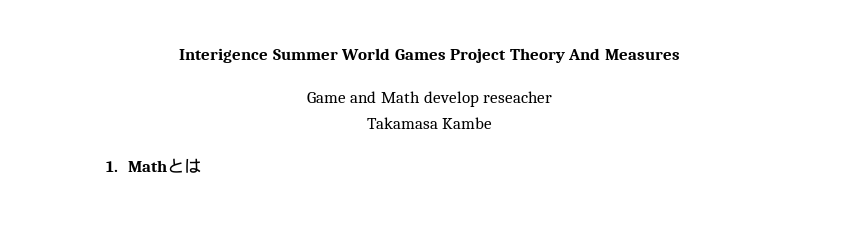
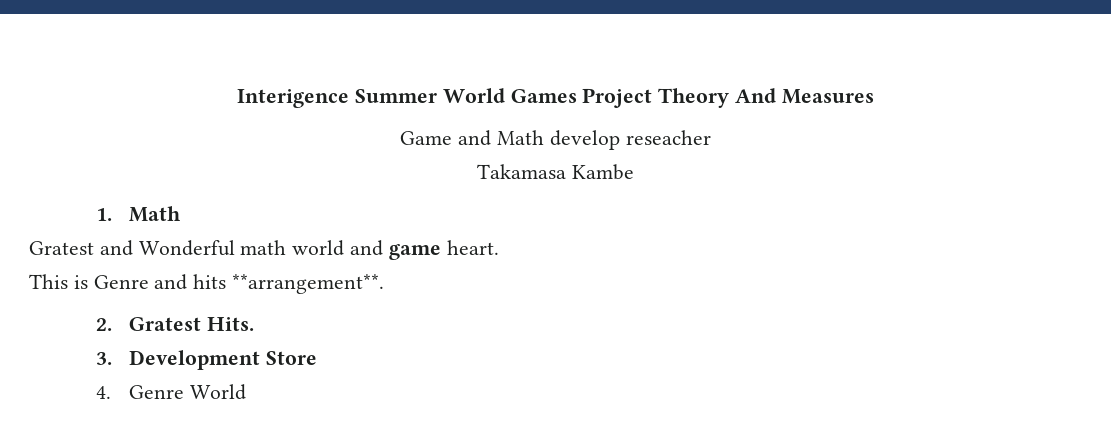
- 1. Mathとは
+ 1. Math
+ Gratest and Wonderful math world and game heart.
+ This is Genre and hits **arrangement**.
+ 2. Gratest Hits.
+ 3. Development Store
+ 4. Genre World

